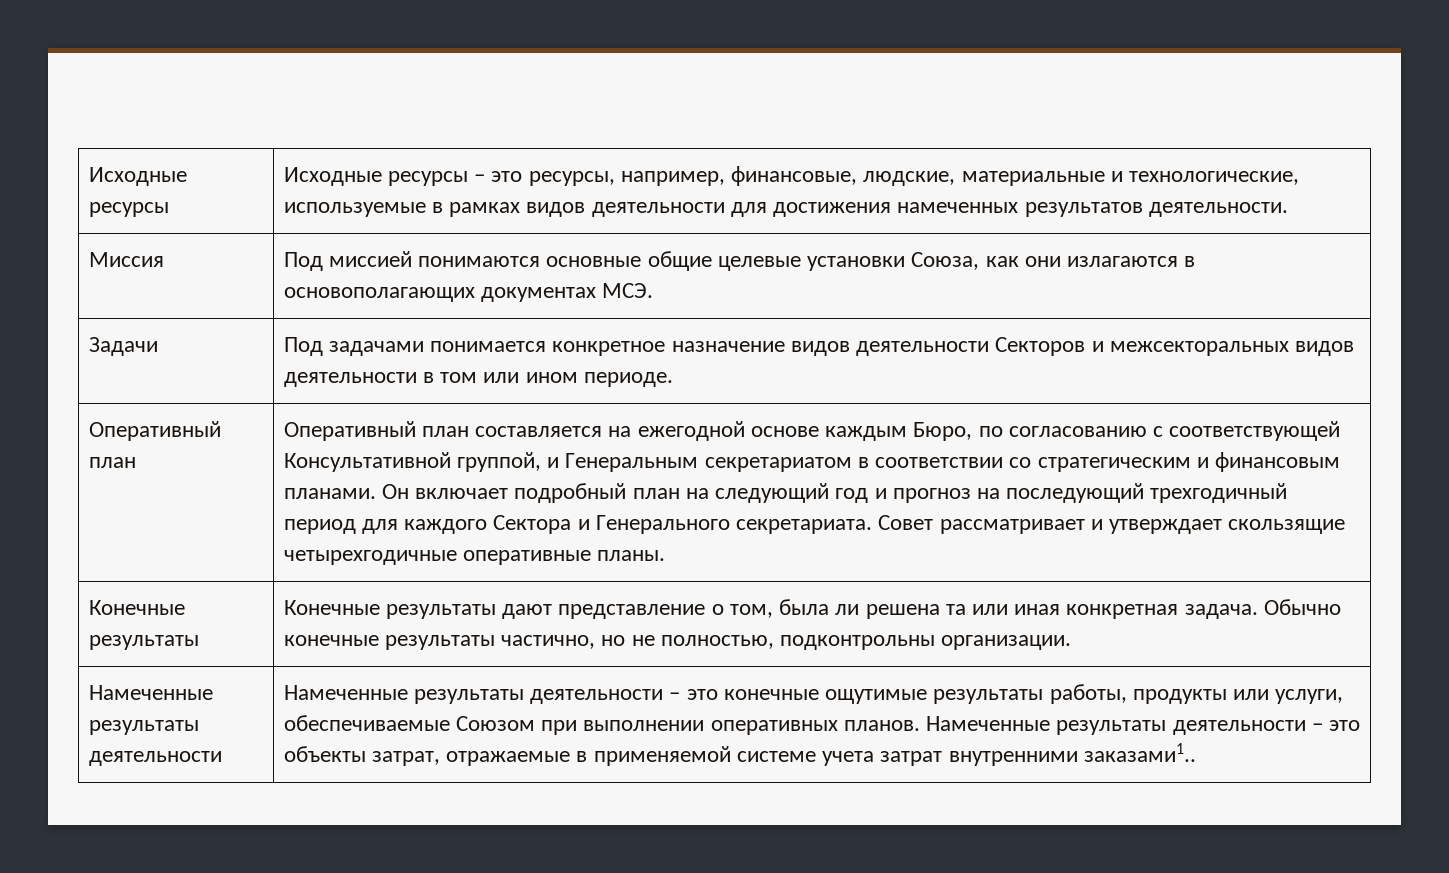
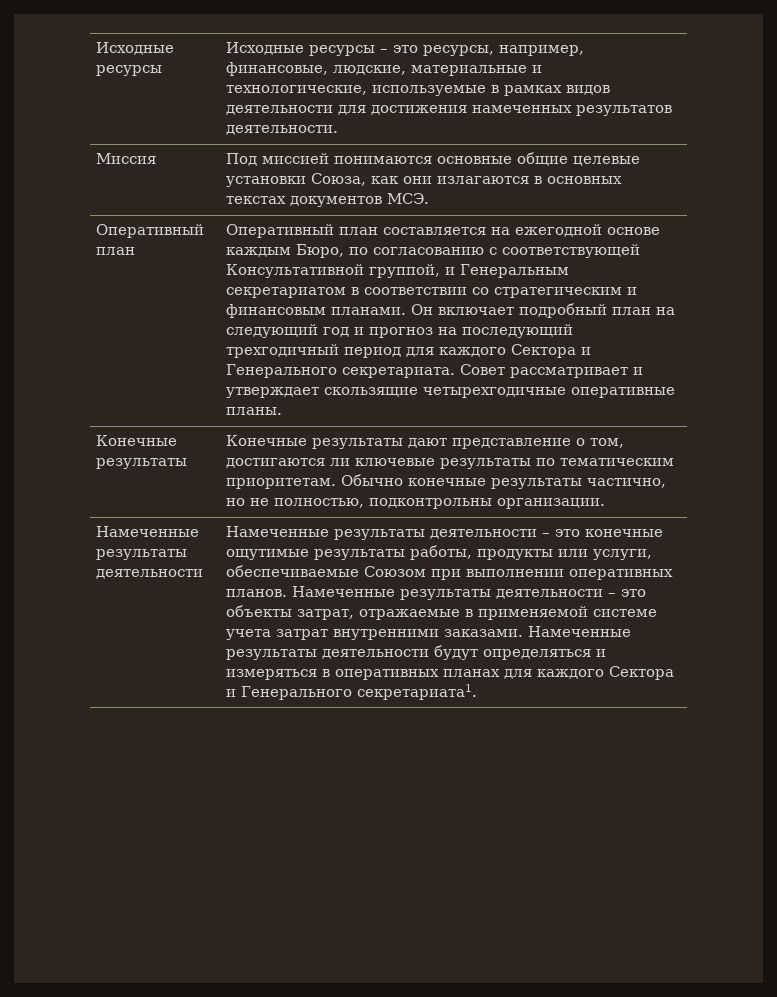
- Миссия | Под миссией понимаются основные общие целевые установки Союза, как они излагаются в основополагающих документах МСЭ.
- Задачи | Под задачами понимается конкретное назначение видов деятельности Секторов и межсекторальных видов деятельности в том или ином периоде.
+ Миссия | Под миссией понимаются основные общие целевые установки Союза, как они излагаются в основных текстах документов МСЭ.
- Конечные результаты | Конечные результаты дают представление о том, была ли решена та или иная конкретная задача. Обычно конечные результаты частично, но не полностью, подконтрольны организации.
+ Конечные результаты | Конечные результаты дают представление о том, достигаются ли ключевые результаты по тематическим приоритетам. Обычно конечные результаты частично, но не полностью, подконтрольны организации.
- Намеченные результаты деятельности – это объекты затрат, отражаемые в применяемой системе учета затрат внутренними заказами1..
+ Намеченные результаты деятельности – это объекты затрат, отражаемые в применяемой системе учета затрат внутренними заказами. Намеченные результаты деятельности будут определяться и измеряться в оперативных планах для каждого Сектора и Генерального секретариата1.

